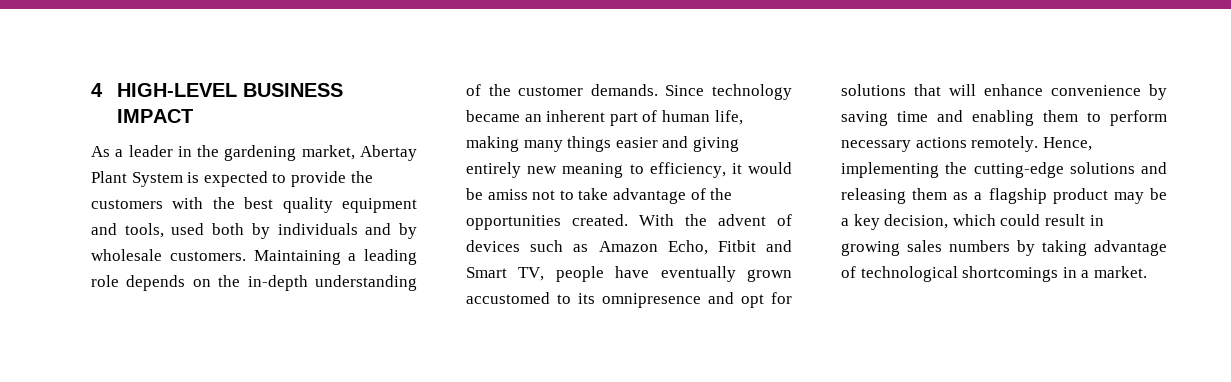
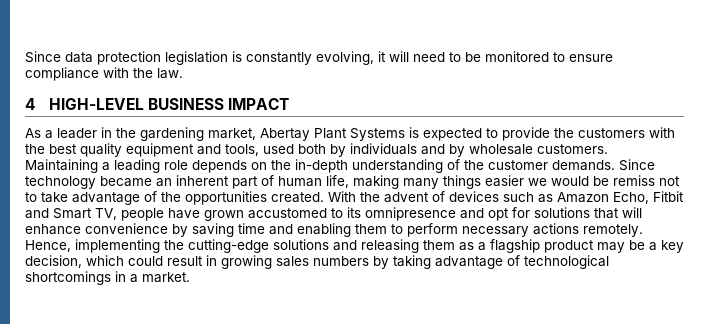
+ Since data protection legislation is constantly evolving, it will need to be monitored to ensure compliance with the law.
- As a leader in the gardening market, Abertay Plant System is expected to provide the customers with the best quality equipment and tools, used both by individuals and by wholesale customers.
+ As a leader in the gardening market, Abertay Plant Systems is expected to provide the customers with the best quality equipment and tools, used both by individuals and by wholesale customers.
- Since technology became an inherent part of human life, making many things easier and giving entirely new meaning to efficiency, it would be amiss not to take advantage of the opportunities created.
+ Since technology became an inherent part of human life, making many things easier we would be remiss not to take advantage of the opportunities created.
- With the advent of devices such as Amazon Echo, Fitbit and Smart TV, people have eventually grown accustomed to its omnipresence and opt for solutions that will enhance convenience by saving time and enabling them to perform necessary actions remotely.
+ With the advent of devices such as Amazon Echo, Fitbit and Smart TV, people have grown accustomed to its omnipresence and opt for solutions that will enhance convenience by saving time and enabling them to perform necessary actions remotely.

